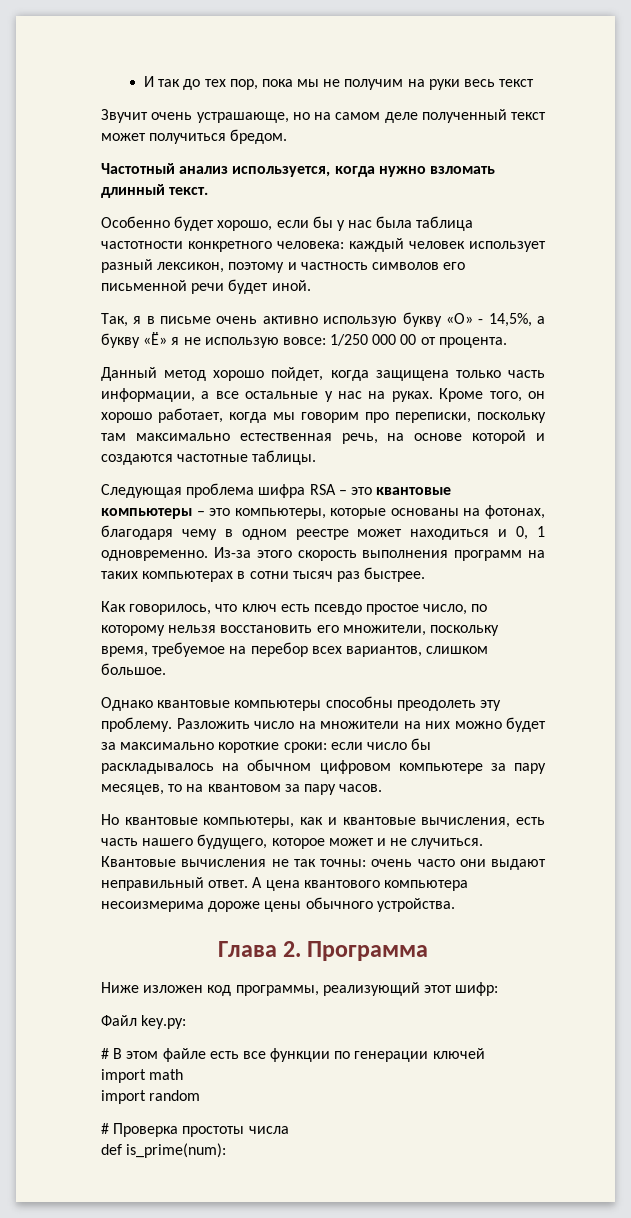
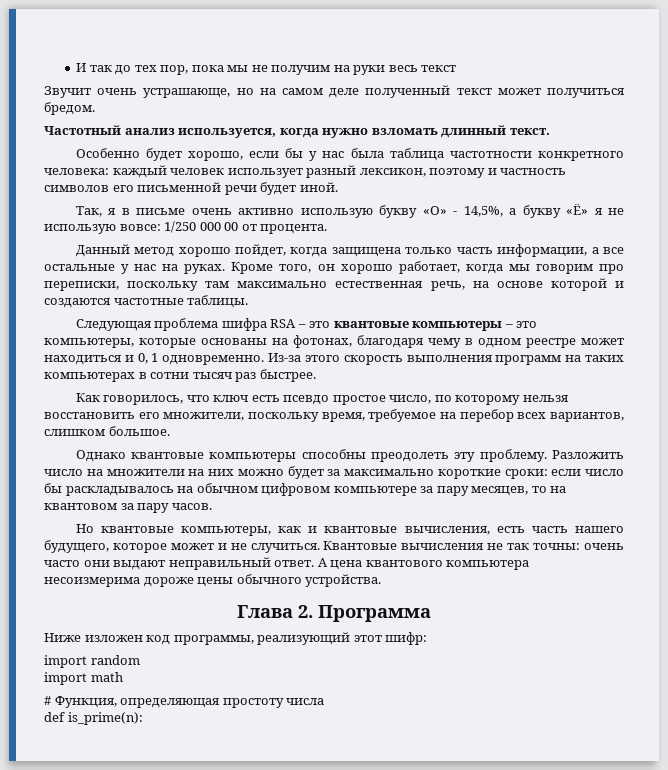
- Файл key.py:
- # В этом файле есть все функции по генерации ключей
+ import random
- import random
- # Проверка простоты числа
+ # Функция, определяющая простоту числа
- def is_prime(num):
+ def is_prime(n):

